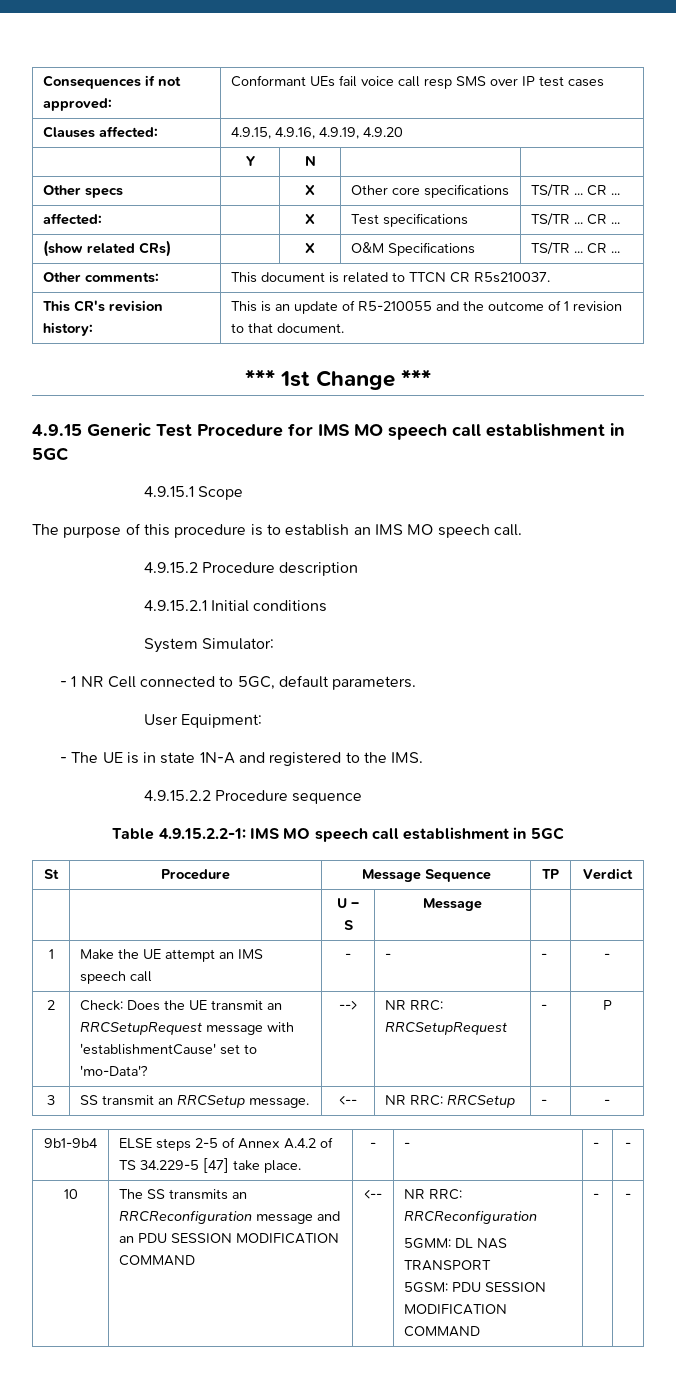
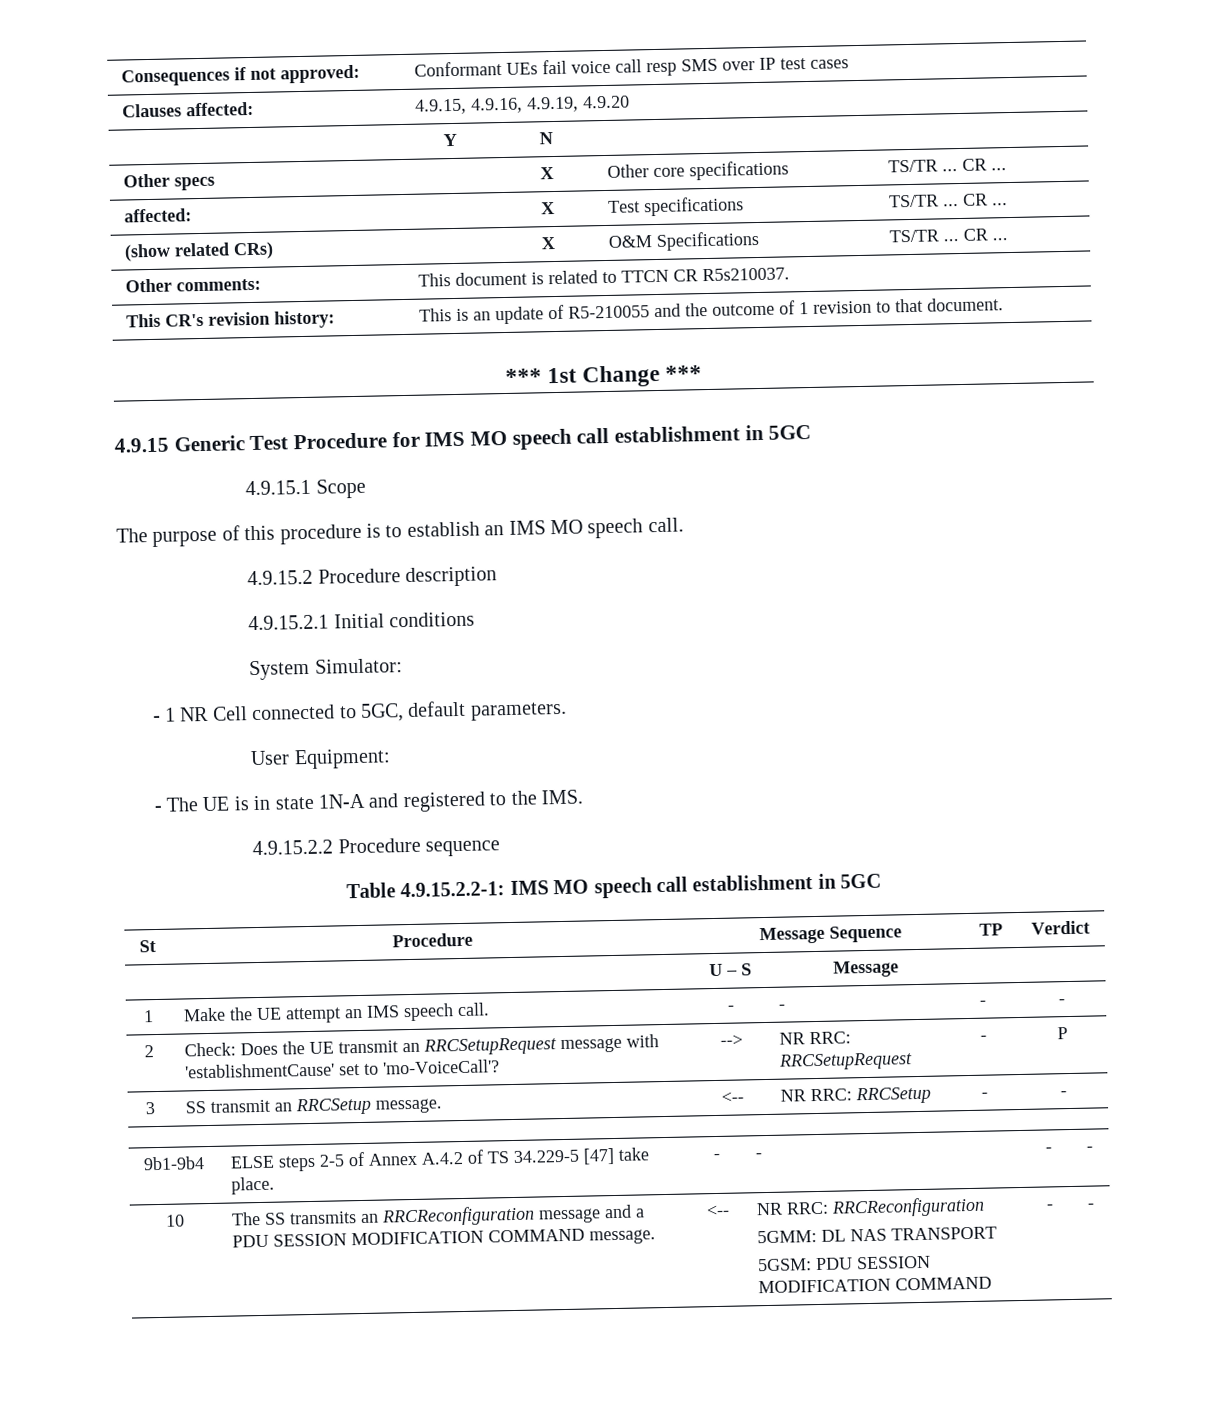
- 1 | Make the UE attempt an IMS speech call | - | - | - | -
+ 1 | Make the UE attempt an IMS speech call. | - | - | - | -
- 2 | Check: Does the UE transmit an RRCSetupRequest message with 'establishmentCause' set to 'mo-Data'? | --> | NR RRC: RRCSetupRequest | - | P
+ 2 | Check: Does the UE transmit an RRCSetupRequest message with 'establishmentCause' set to 'mo-VoiceCall'? | --> | NR RRC: RRCSetupRequest | - | P
- 10 | The SS transmits an RRCReconfiguration message and an PDU SESSION MODIFICATION COMMAND | <-- | NR RRC: RRCReconfiguration
+ 10 | The SS transmits an RRCReconfiguration message and a PDU SESSION MODIFICATION COMMAND message. | <-- | NR RRC: RRCReconfiguration

